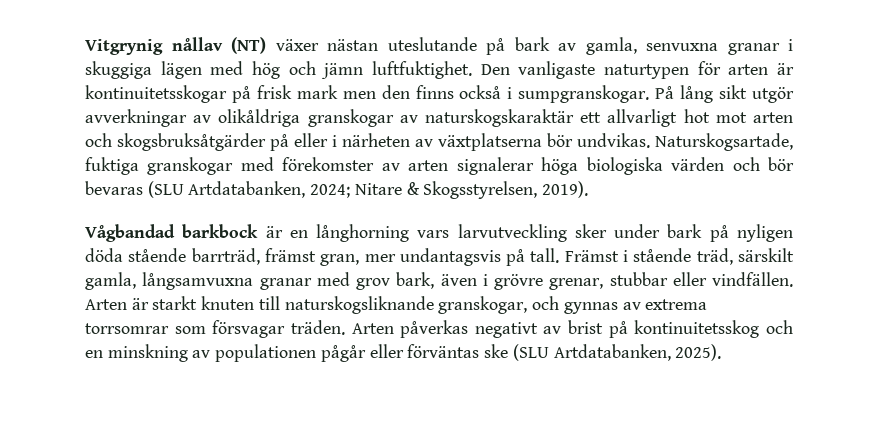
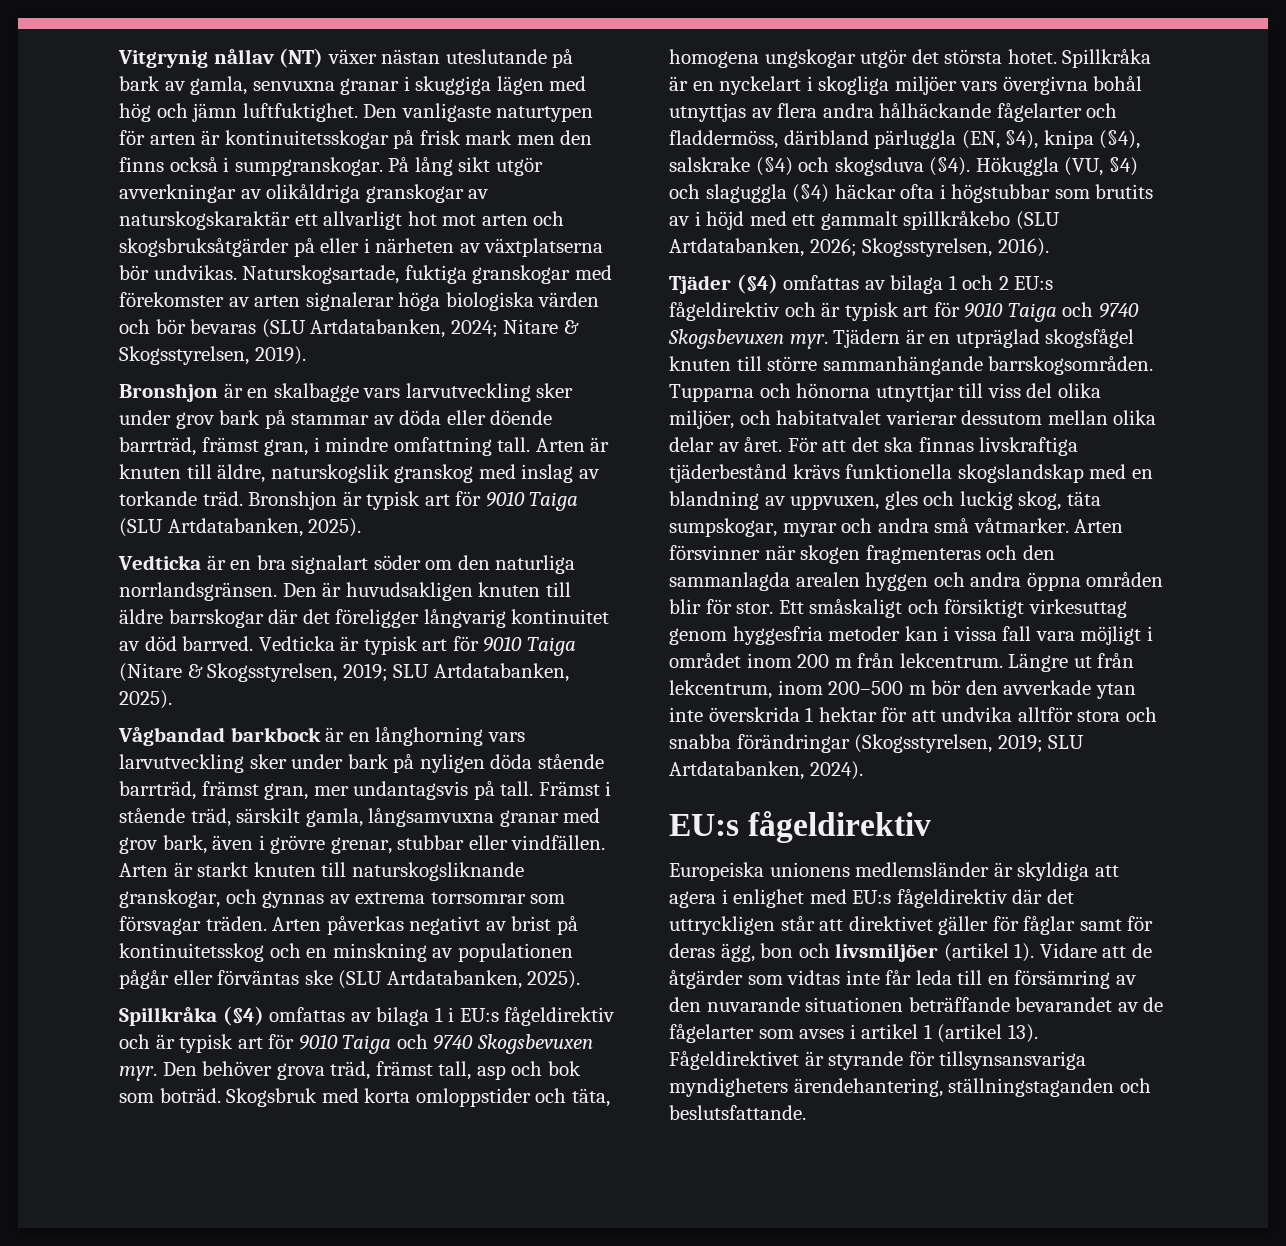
+ Bronshjon är en skalbagge vars larvutveckling sker under grov bark på stammar av döda eller döende barrträd, främst gran, i mindre omfattning tall. Arten är knuten till äldre, naturskogslik granskog med inslag av torkande träd. Bronshjon är typisk art för 9010 Taiga (SLU Artdatabanken, 2025).
+ Vedticka är en bra signalart söder om den naturliga norrlandsgränsen. Den är huvudsakligen knuten till äldre barrskogar där det föreligger långvarig kontinuitet av död barrved. Vedticka är typisk art för 9010 Taiga (Nitare & Skogsstyrelsen, 2019; SLU Artdatabanken, 2025).
+ Spillkråka (§4) omfattas av bilaga 1 i EU:s fågeldirektiv och är typisk art för 9010 Taiga och 9740 Skogsbevuxen myr. Den behöver grova träd, främst tall, asp och bok som boträd. Skogsbruk med korta omloppstider och täta, homogena ungskogar utgör det största hotet. Spillkråka är en nyckelart i skogliga miljöer vars övergivna bohål utnyttjas av flera andra hålhäckande fågelarter och fladdermöss, däribland pärluggla (EN, §4), knipa (§4), salskrake (§4) och skogsduva (§4). Hökuggla (VU, §4) och slaguggla (§4) häckar ofta i högstubbar som brutits av i höjd med ett gammalt spillkråkebo (SLU Artdatabanken, 2026; Skogsstyrelsen, 2016).
+ Tjäder (§4) omfattas av bilaga 1 och 2 EU:s fågeldirektiv och är typisk art för 9010 Taiga och 9740 Skogsbevuxen myr. Tjädern är en utpräglad skogsfågel knuten till större sammanhängande barrskogsområden. Tupparna och hönorna utnyttjar till viss del olika miljöer, och habitatvalet varierar dessutom mellan olika delar av året. För att det ska finnas livskraftiga tjäderbestånd krävs funktionella skogslandskap med en blandning av uppvuxen, gles och luckig skog, täta sumpskogar, myrar och andra små våtmarker. Arten försvinner när skogen fragmenteras och den sammanlagda arealen hyggen och andra öppna områden blir för stor. Ett småskaligt och försiktigt virkesuttag genom hyggesfria metoder kan i vissa fall vara möjligt i området inom 200 m från lekcentrum. Längre ut från lekcentrum, inom 200–500 m bör den avverkade ytan inte överskrida 1 hektar för att undvika alltför stora och snabba förändringar (Skogsstyrelsen, 2019; SLU Artdatabanken, 2024).
+ EU:s fågeldirektiv
+ Europeiska unionens medlemsländer är skyldiga att agera i enlighet med EU:s fågeldirektiv där det uttryckligen står att direktivet gäller för fåglar samt för deras ägg, bon och livsmiljöer (artikel 1). Vidare att de åtgärder som vidtas inte får leda till en försämring av den nuvarande situationen beträffande bevarandet av de fågelarter som avses i artikel 1 (artikel 13). Fågeldirektivet är styrande för tillsynsansvariga myndigheters ärendehantering, ställningstaganden och beslutsfattande.

